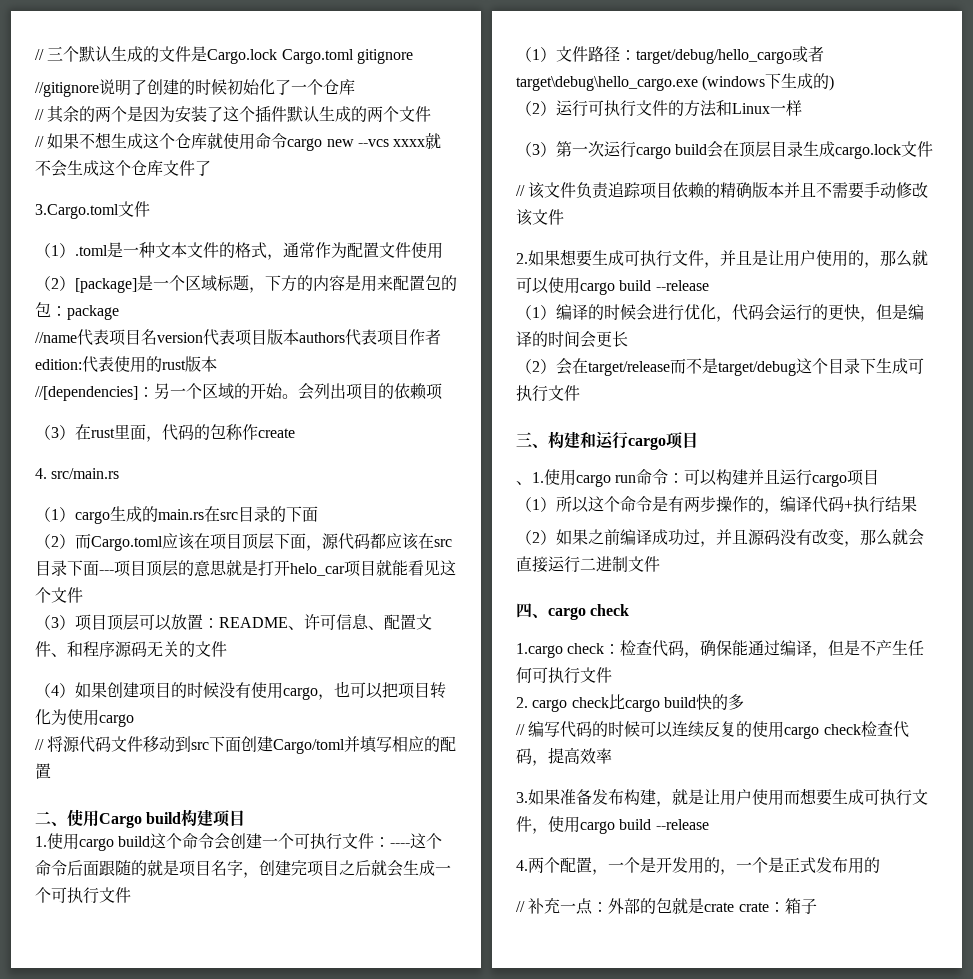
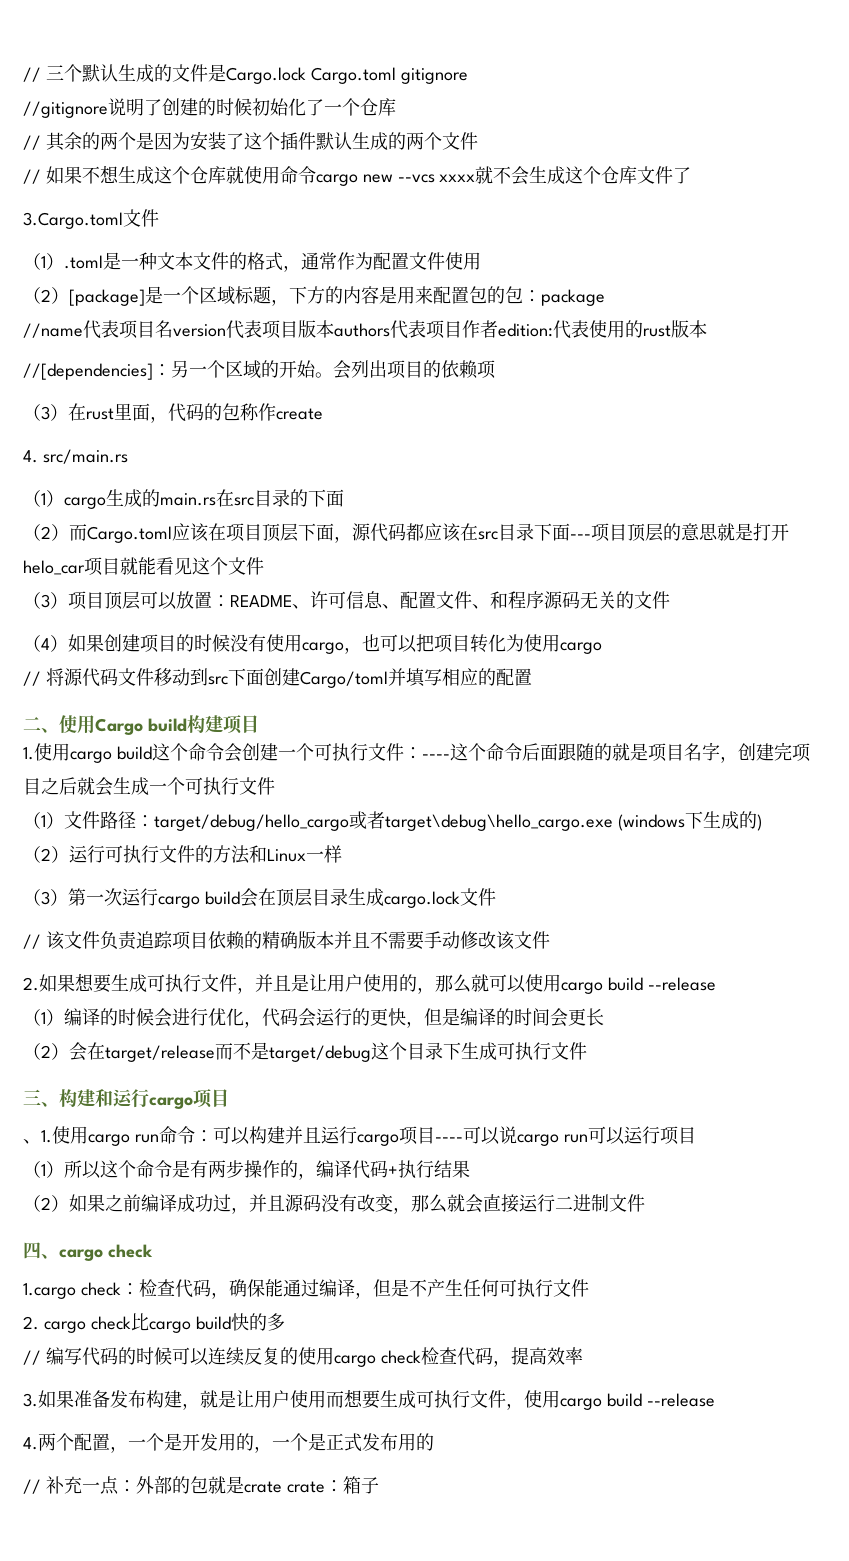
- 、1.使用cargo run命令：可以构建并且运行cargo项目
+ 、1.使用cargo run命令：可以构建并且运行cargo项目----可以说cargo run可以运行项目

